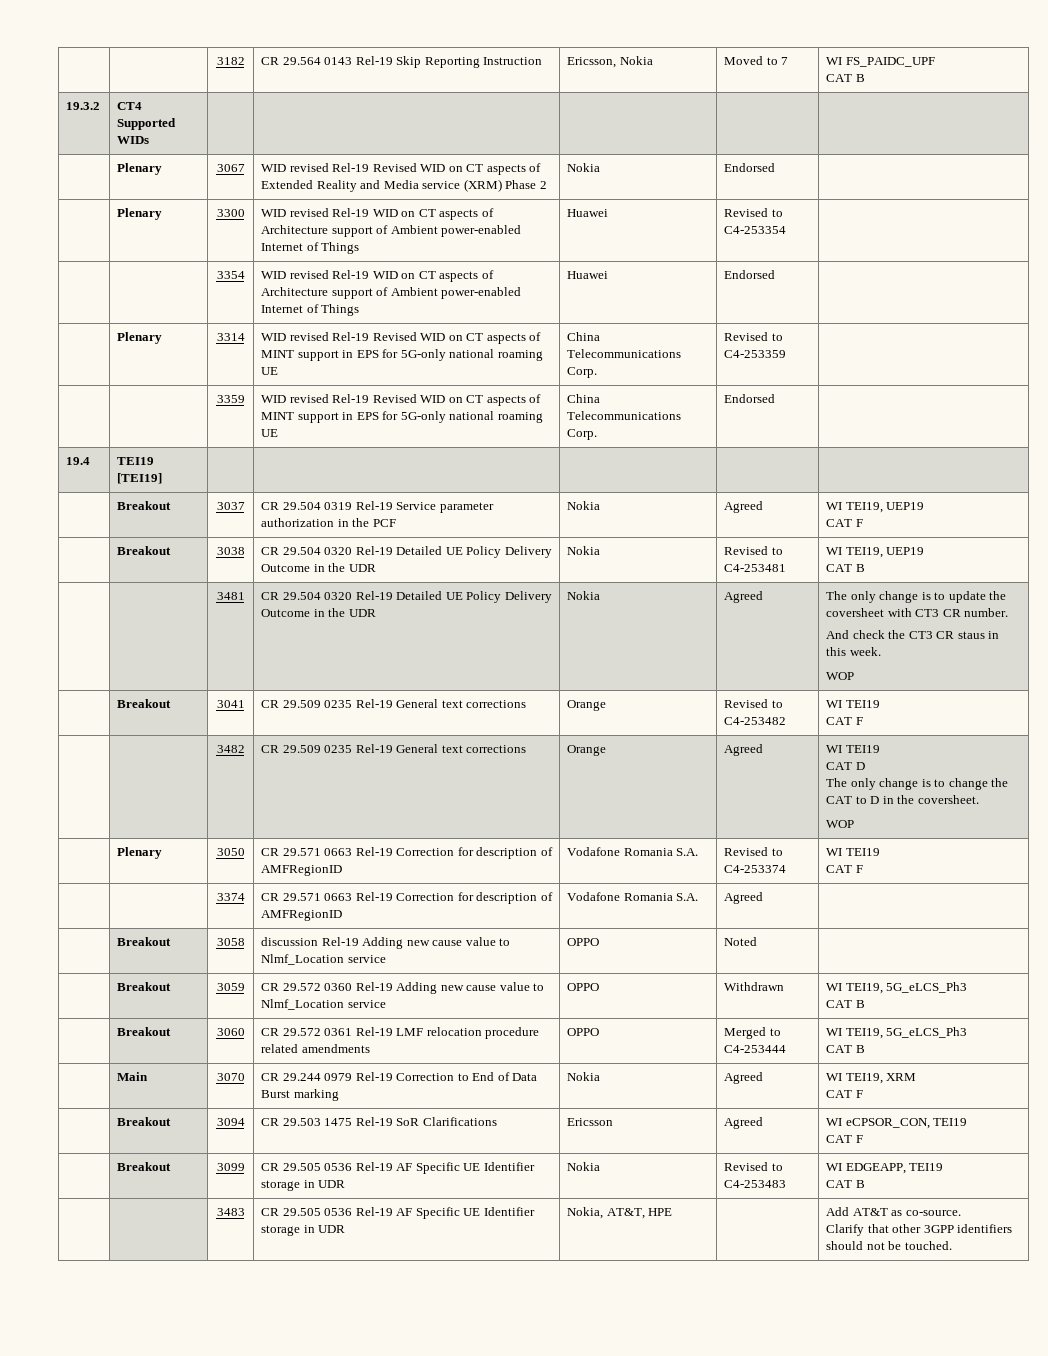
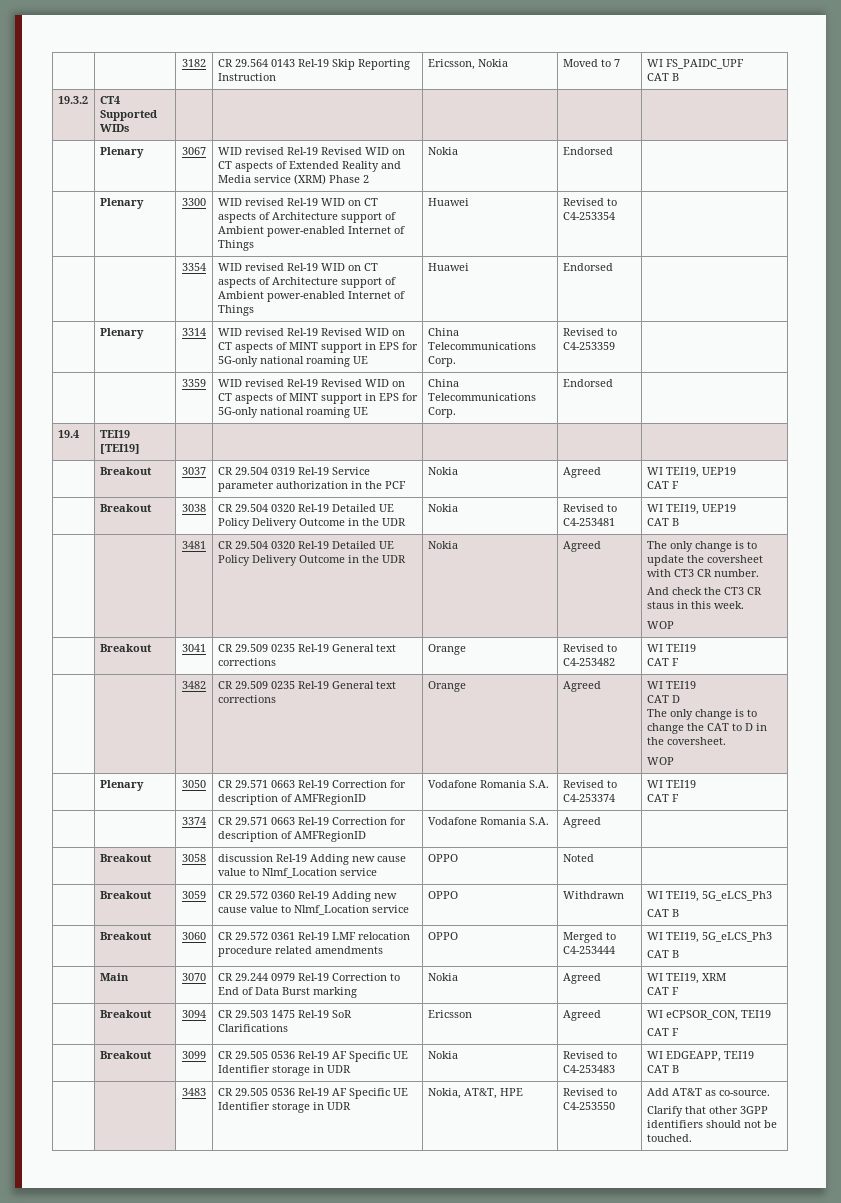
- | | 3483 | CR 29.505 0536 Rel-19 AF Specific UE Identifier storage in UDR | Nokia, AT&T, HPE | | Add AT&T as co-source.
+ | | 3483 | CR 29.505 0536 Rel-19 AF Specific UE Identifier storage in UDR | Nokia, AT&T, HPE | Revised to C4-253550 | Add AT&T as co-source.

